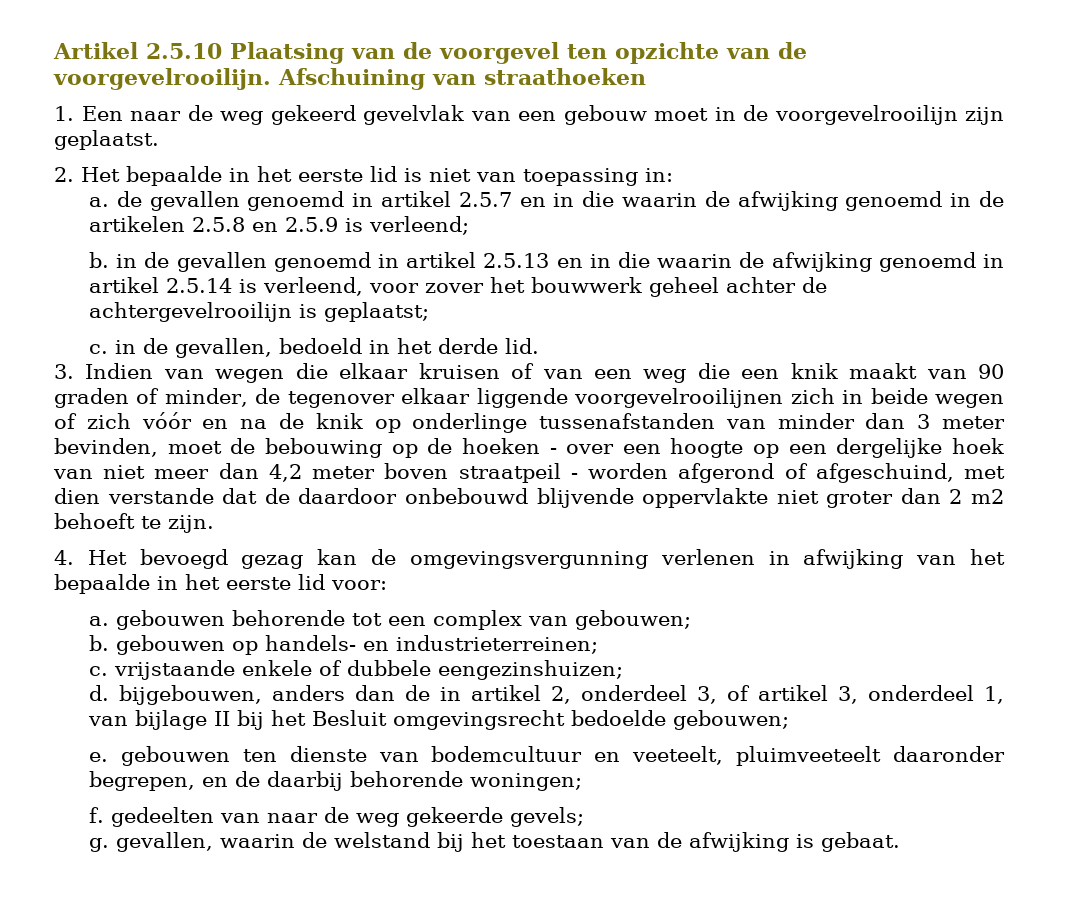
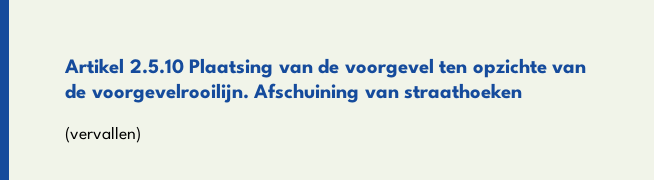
- 1. Een naar de weg gekeerd gevelvlak van een gebouw moet in de voorgevelrooilijn zijn geplaatst.
- 2. Het bepaalde in het eerste lid is niet van toepassing in:
- a. de gevallen genoemd in artikel 2.5.7 en in die waarin de afwijking genoemd in de artikelen 2.5.8 en 2.5.9 is verleend;
- b. in de gevallen genoemd in artikel 2.5.13 en in die waarin de afwijking genoemd in artikel 2.5.14 is verleend, voor zover het bouwwerk geheel achter de achtergevelrooilijn is geplaatst;
- c. in de gevallen, bedoeld in het derde lid.
- 3. Indien van wegen die elkaar kruisen of van een weg die een knik maakt van 90 graden of minder, de tegenover elkaar liggende voorgevelrooilijnen zich in beide wegen of zich vóór en na de knik op onderlinge tussenafstanden van minder dan 3 meter bevinden, moet de bebouwing op de hoeken - over een hoogte op een dergelijke hoek van niet meer dan 4,2 meter boven straatpeil - worden afgerond of afgeschuind, met dien verstande dat de daardoor onbebouwd blijvende oppervlakte niet groter dan 2 m2 behoeft te zijn.
- 4. Het bevoegd gezag kan de omgevingsvergunning verlenen in afwijking van het bepaalde in het eerste lid voor:
- a. gebouwen behorende tot een complex van gebouwen;
- b. gebouwen op handels- en industrieterreinen;
- c. vrijstaande enkele of dubbele eengezinshuizen;
- d. bijgebouwen, anders dan de in artikel 2, onderdeel 3, of artikel 3, onderdeel 1, van bijlage II bij het Besluit omgevingsrecht bedoelde gebouwen;
- e. gebouwen ten dienste van bodemcultuur en veeteelt, pluimveeteelt daaronder begrepen, en de daarbij behorende woningen;
- f. gedeelten van naar de weg gekeerde gevels;
- g. gevallen, waarin de welstand bij het toestaan van de afwijking is gebaat.
+ (vervallen)

